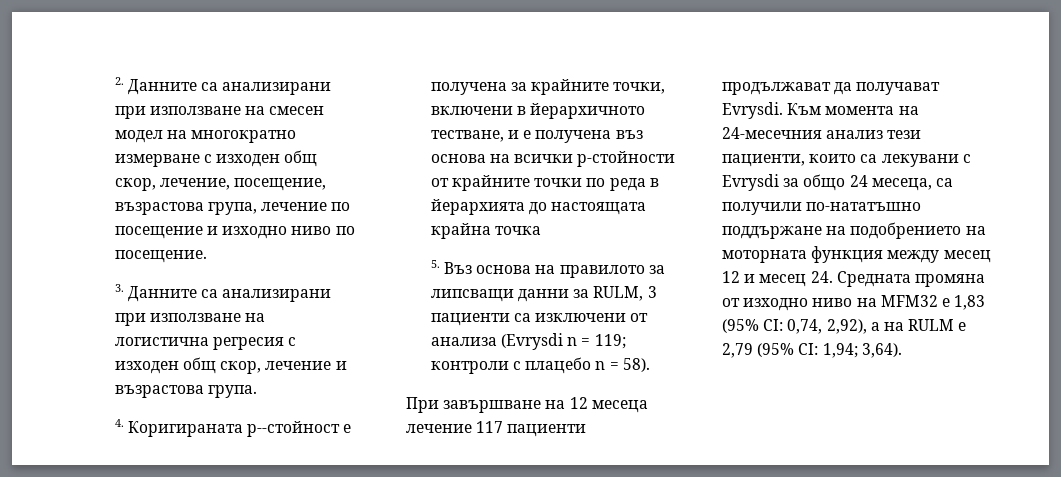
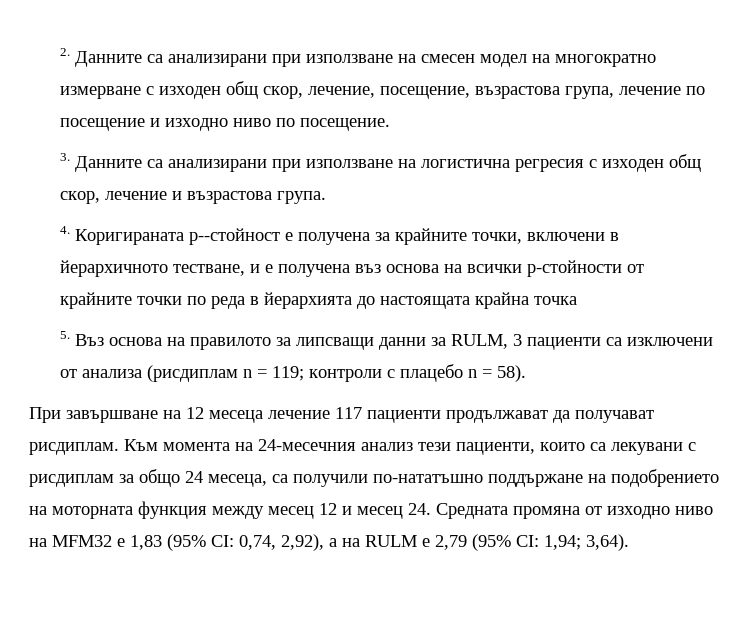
- 5. Въз основа на правилото за липсващи данни за RULM, 3 пациенти са изключени от анализа (Evrysdi n = 119; контроли с плацебо n = 58).
+ 5. Въз основа на правилото за липсващи данни за RULM, 3 пациенти са изключени от анализа (рисдиплам n = 119; контроли с плацебо n = 58).
- При завършване на 12 месеца лечение 117 пациенти продължават да получават Evrysdi.
+ При завършване на 12 месеца лечение 117 пациенти продължават да получават рисдиплам.
- Към момента на 24-месечния анализ тези пациенти, които са лекувани с Evrysdi за общо 24 месеца, са получили по-нататъшно поддържане на подобрението на моторната функция между месец 12 и месец 24. Средната промяна от изходно ниво на MFM32 е 1,83 (95% CI: 0,74, 2,92), а на RULM е 2,79 (95% CI: 1,94; 3,64).
+ Към момента на 24-месечния анализ тези пациенти, които са лекувани с рисдиплам за общо 24 месеца, са получили по-нататъшно поддържане на подобрението на моторната функция между месец 12 и месец 24. Средната промяна от изходно ниво на MFM32 е 1,83 (95% CI: 0,74, 2,92), а на RULM е 2,79 (95% CI: 1,94; 3,64).

